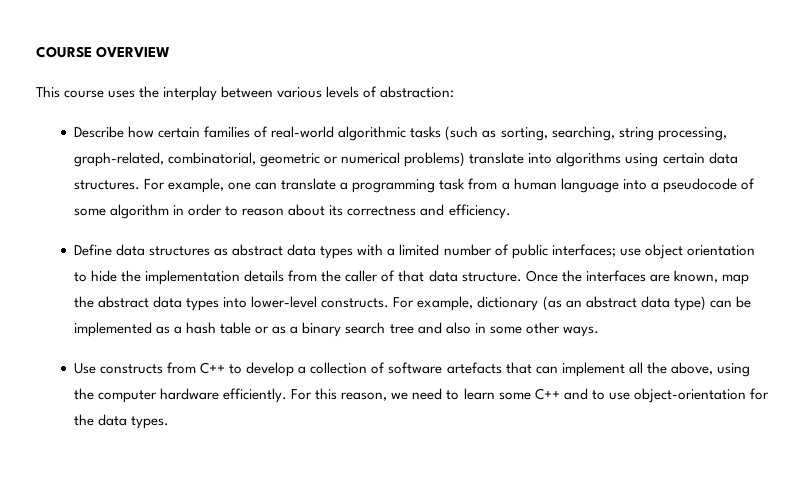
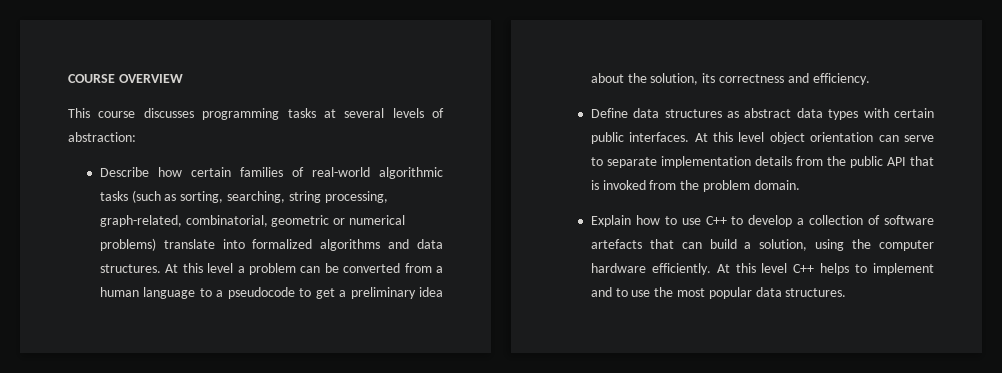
- This course uses the interplay between various levels of abstraction:
+ This course discusses programming tasks at several levels of abstraction:
- Describe how certain families of real-world algorithmic tasks (such as sorting, searching, string processing, graph-related, combinatorial, geometric or numerical problems) translate into algorithms using certain data structures. For example, one can translate a programming task from a human language into a pseudocode of some algorithm in order to reason about its correctness and efficiency.
+ Describe how certain families of real-world algorithmic tasks (such as sorting, searching, string processing, graph-related, combinatorial, geometric or numerical problems) translate into formalized algorithms and data structures. At this level a problem can be converted from a human language to a pseudocode to get a preliminary idea about the solution, its correctness and efficiency.
- Define data structures as abstract data types with a limited number of public interfaces; use object orientation to hide the implementation details from the caller of that data structure. Once the interfaces are known, map the abstract data types into lower-level constructs. For example, dictionary (as an abstract data type) can be implemented as a hash table or as a binary search tree and also in some other ways.
- Use constructs from C++ to develop a collection of software artefacts that can implement all the above, using the computer hardware efficiently.
+ Define data structures as abstract data types with certain public interfaces. At this level object orientation can serve to separate implementation details from the public API that is invoked from the problem domain.
+ Explain how to use C++ to develop a collection of software artefacts that can build a solution, using the computer hardware efficiently.
- For this reason, we need to learn some C++ and to use object-orientation for the data types.
+ At this level C++ helps to implement and to use the most popular data structures.

